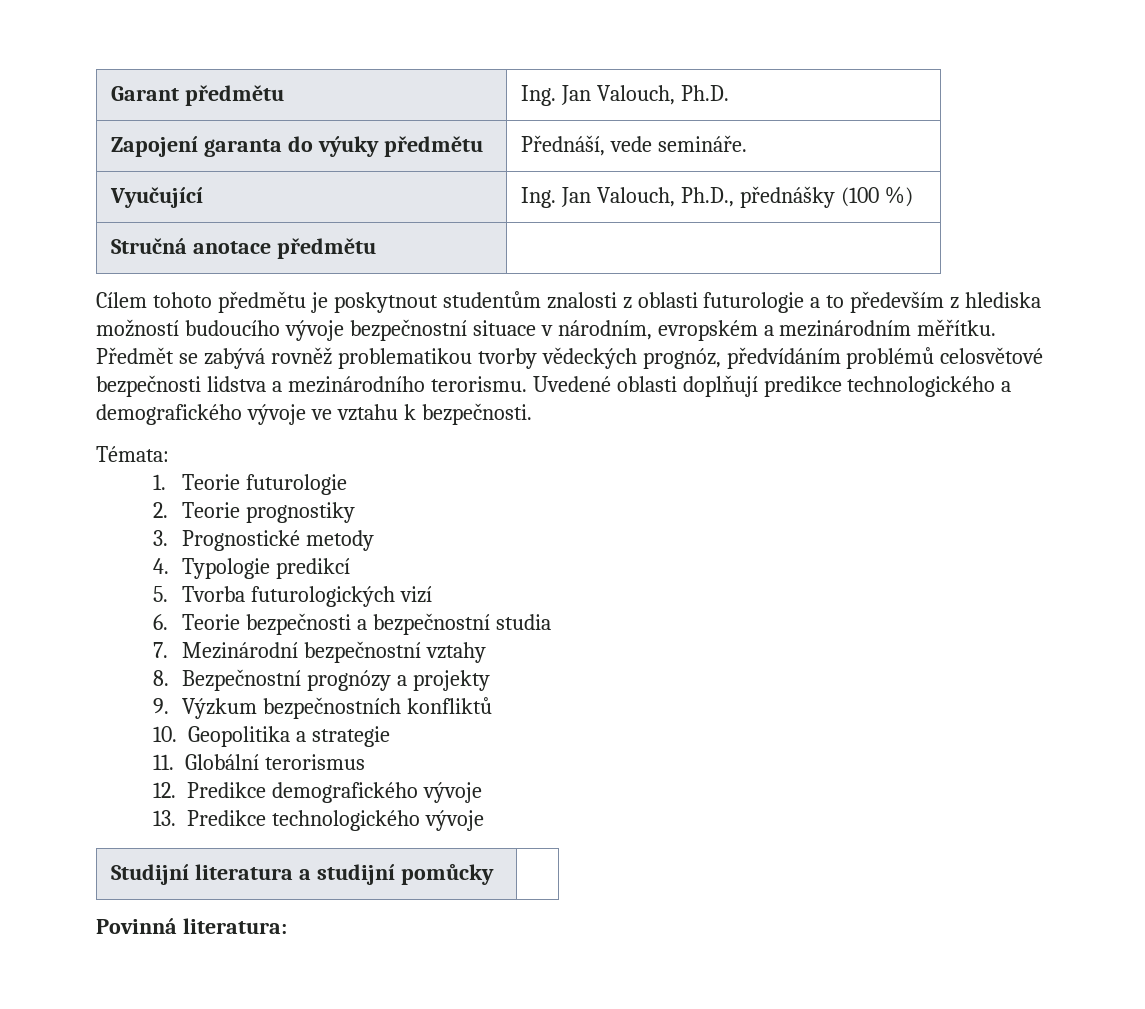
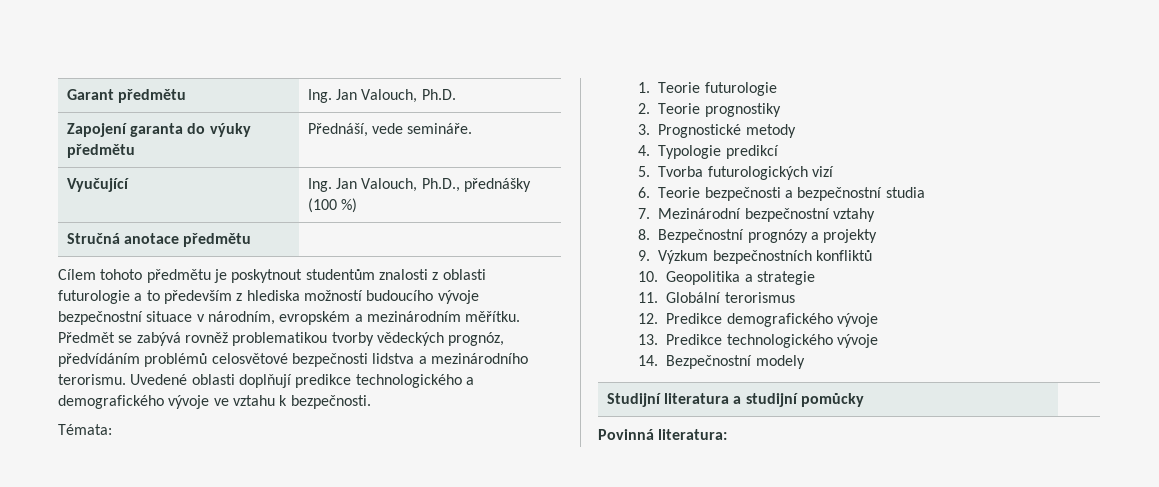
+ 14. Bezpečnostní modely

